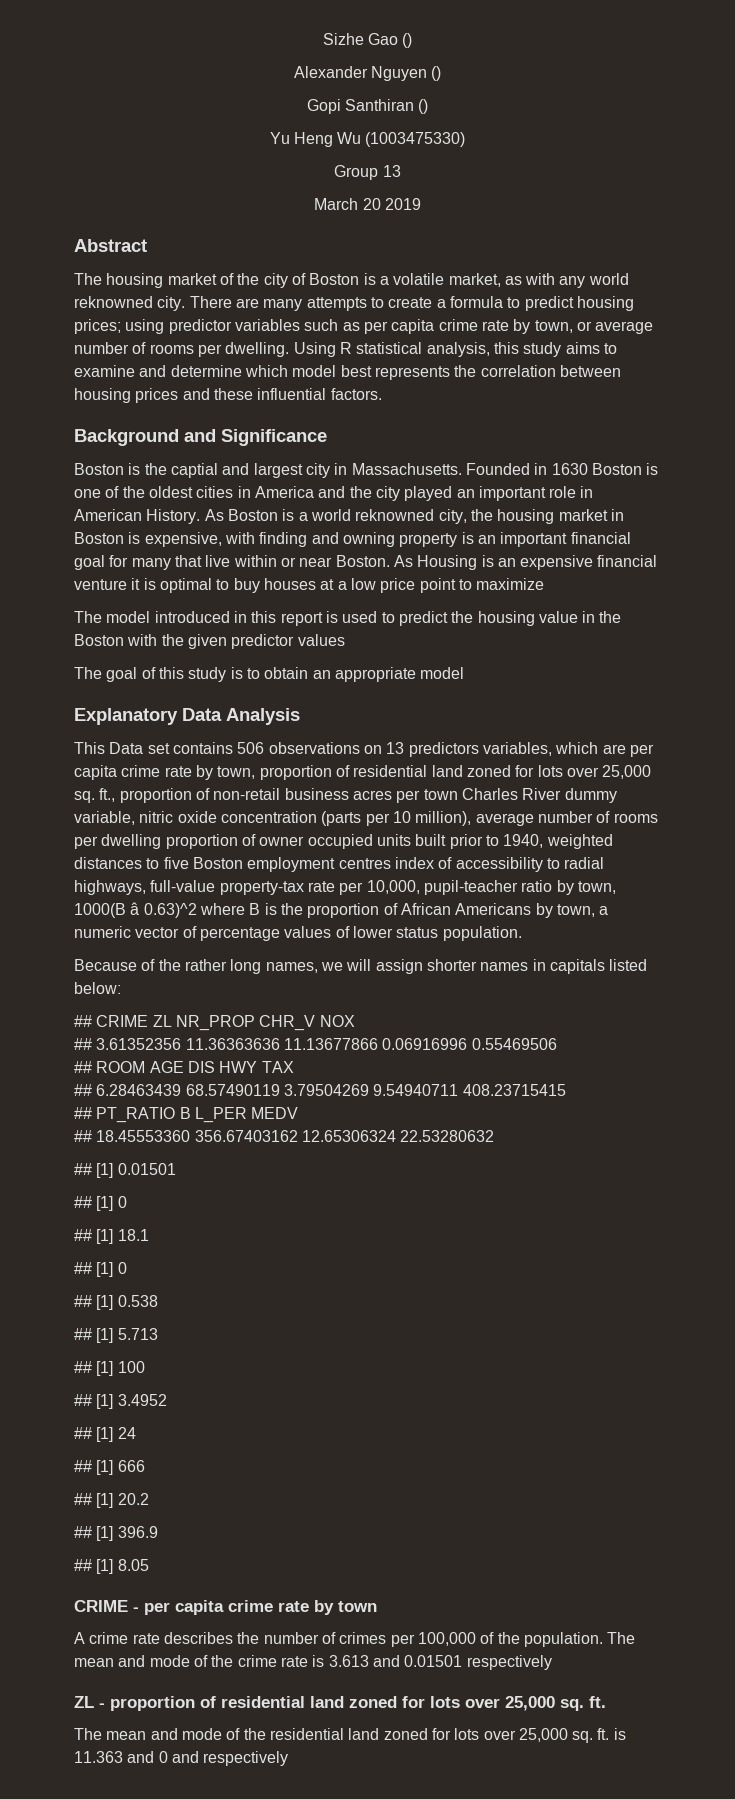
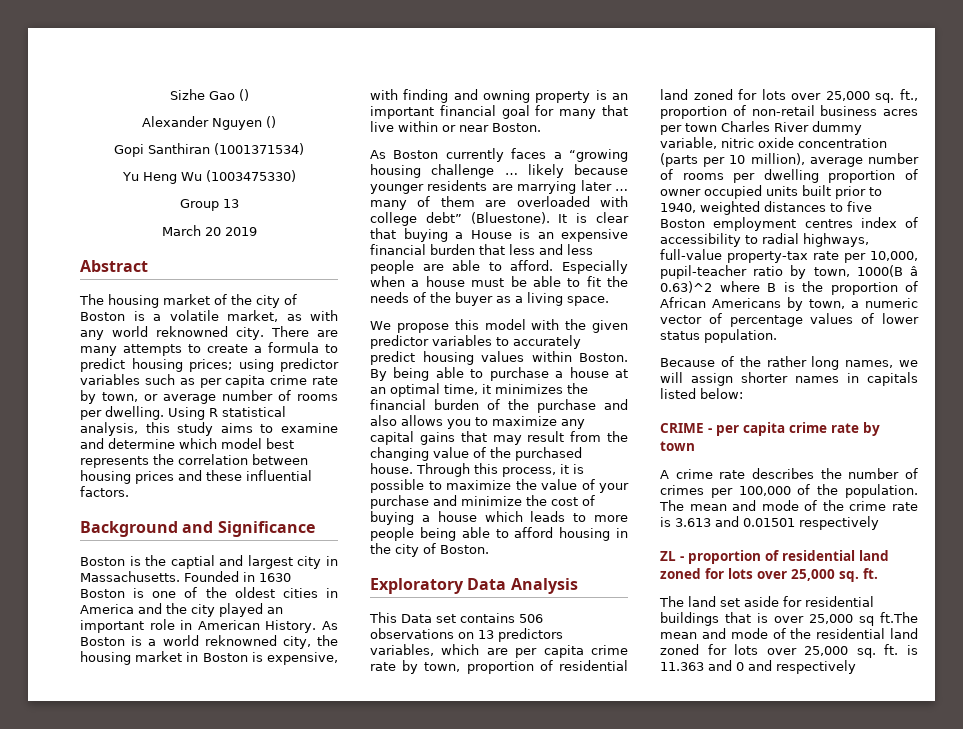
- Gopi Santhiran ()
+ Gopi Santhiran (1001371534)
- As Boston is a world reknowned city, the housing market in Boston is expensive, with finding and owning property is an important financial goal for many that live within or near Boston. As Housing is an expensive financial venture it is optimal to buy houses at a low price point to maximize
- The model introduced in this report is used to predict the housing value in the Boston with the given predictor values
- The goal of this study is to obtain an appropriate model
- Explanatory Data Analysis
+ As Boston is a world reknowned city, the housing market in Boston is expensive, with finding and owning property is an important financial goal for many that live within or near Boston.
+ As Boston currently faces a “growing housing challenge … likely because younger residents are marrying later … many of them are overloaded with college debt” (Bluestone). It is clear that buying a House is an expensive financial burden that less and less people are able to afford. Especially when a house must be able to fit the needs of the buyer as a living space.
+ We propose this model with the given predictor variables to accurately predict housing values within Boston. By being able to purchase a house at an optimal time, it minimizes the financial burden of the purchase and also allows you to maximize any capital gains that may result from the changing value of the purchased house. Through this process, it is possible to maximize the value of your purchase and minimize the cost of buying a house which leads to more people being able to afford housing in the city of Boston.
+ Exploratory Data Analysis
- ## CRIME ZL NR_PROP CHR_V NOX
- ## 3.61352356 11.36363636 11.13677866 0.06916996 0.55469506
- ## ROOM AGE DIS HWY TAX
- ## 6.28463439 68.57490119 3.79504269 9.54940711 408.23715415
- ## PT_RATIO B L_PER MEDV
- ## 18.45553360 356.67403162 12.65306324 22.53280632
- ## [1] 0.01501
- ## [1] 0
- ## [1] 18.1
- ## [1] 0
- ## [1] 0.538
- ## [1] 5.713
- ## [1] 100
- ## [1] 3.4952
- ## [1] 24
- ## [1] 666
- ## [1] 20.2
- ## [1] 396.9
- ## [1] 8.05
- The mean and mode of the residential land zoned for lots over 25,000 sq. ft. is 11.363 and 0 and respectively
+ The land set aside for residential buildings that is over 25,000 sq ft.The mean and mode of the residential land zoned for lots over 25,000 sq. ft. is 11.363 and 0 and respectively

